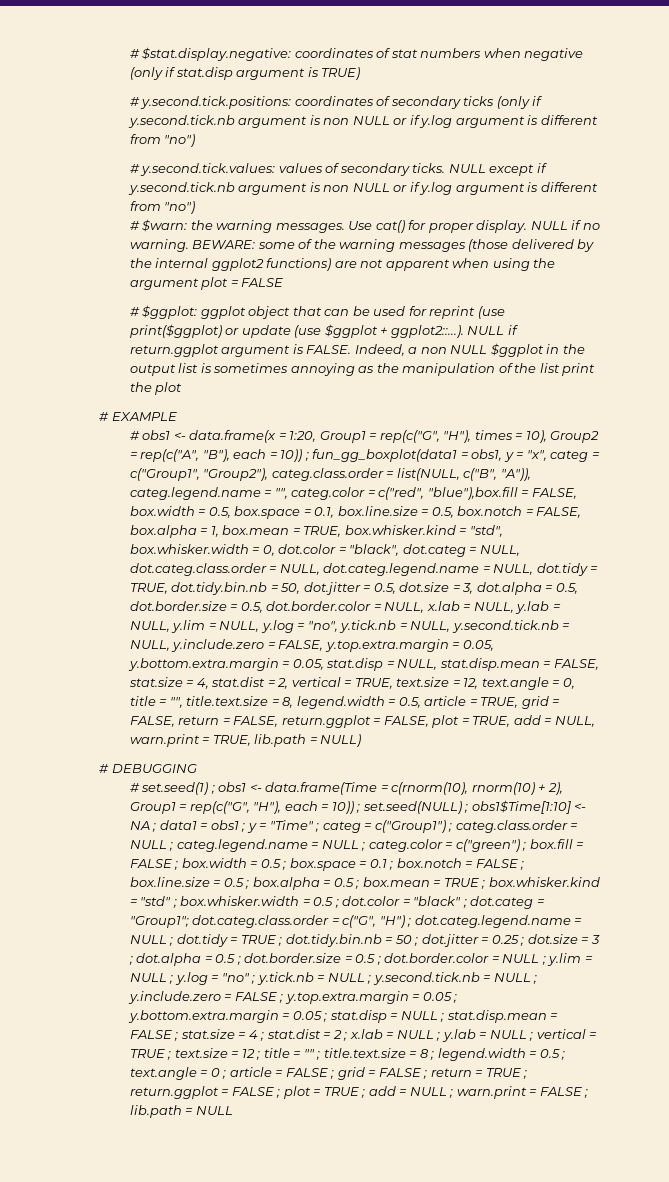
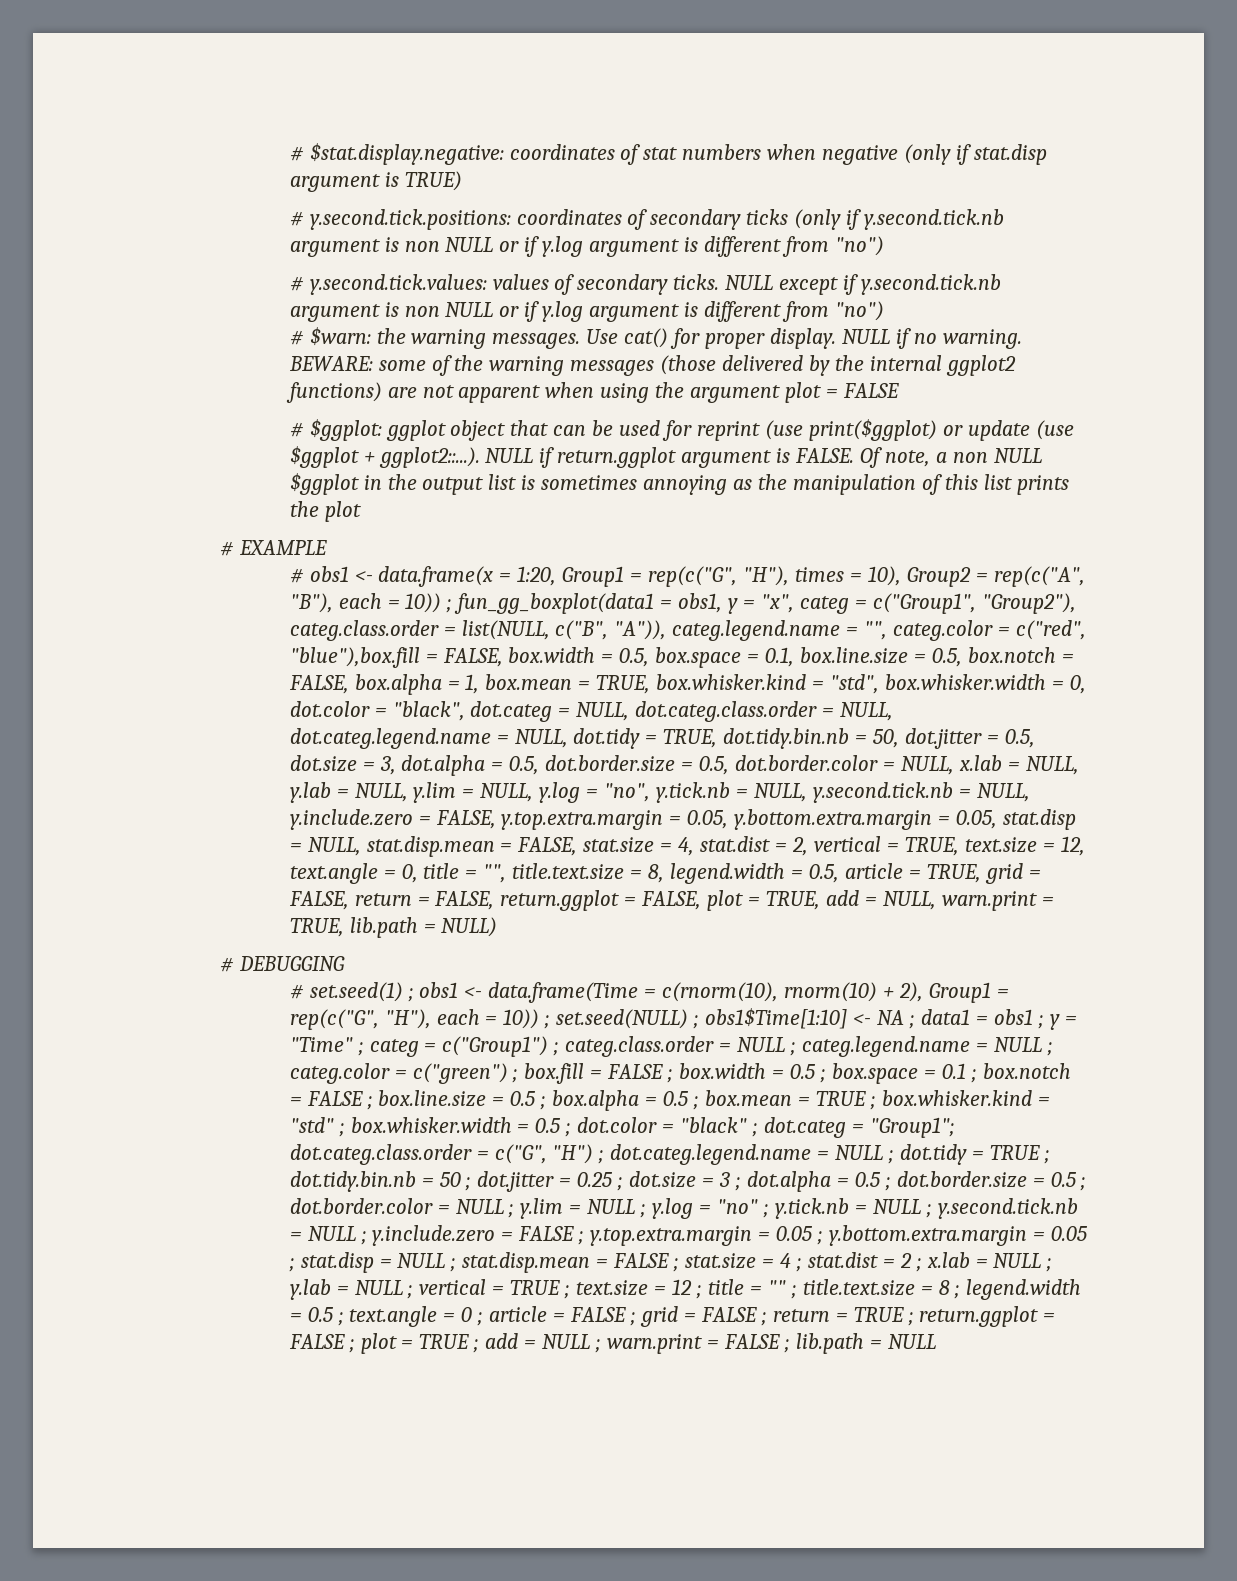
- Indeed, a non NULL $ggplot in the output list is sometimes annoying as the manipulation of the list print the plot
+ Of note, a non NULL $ggplot in the output list is sometimes annoying as the manipulation of this list prints the plot

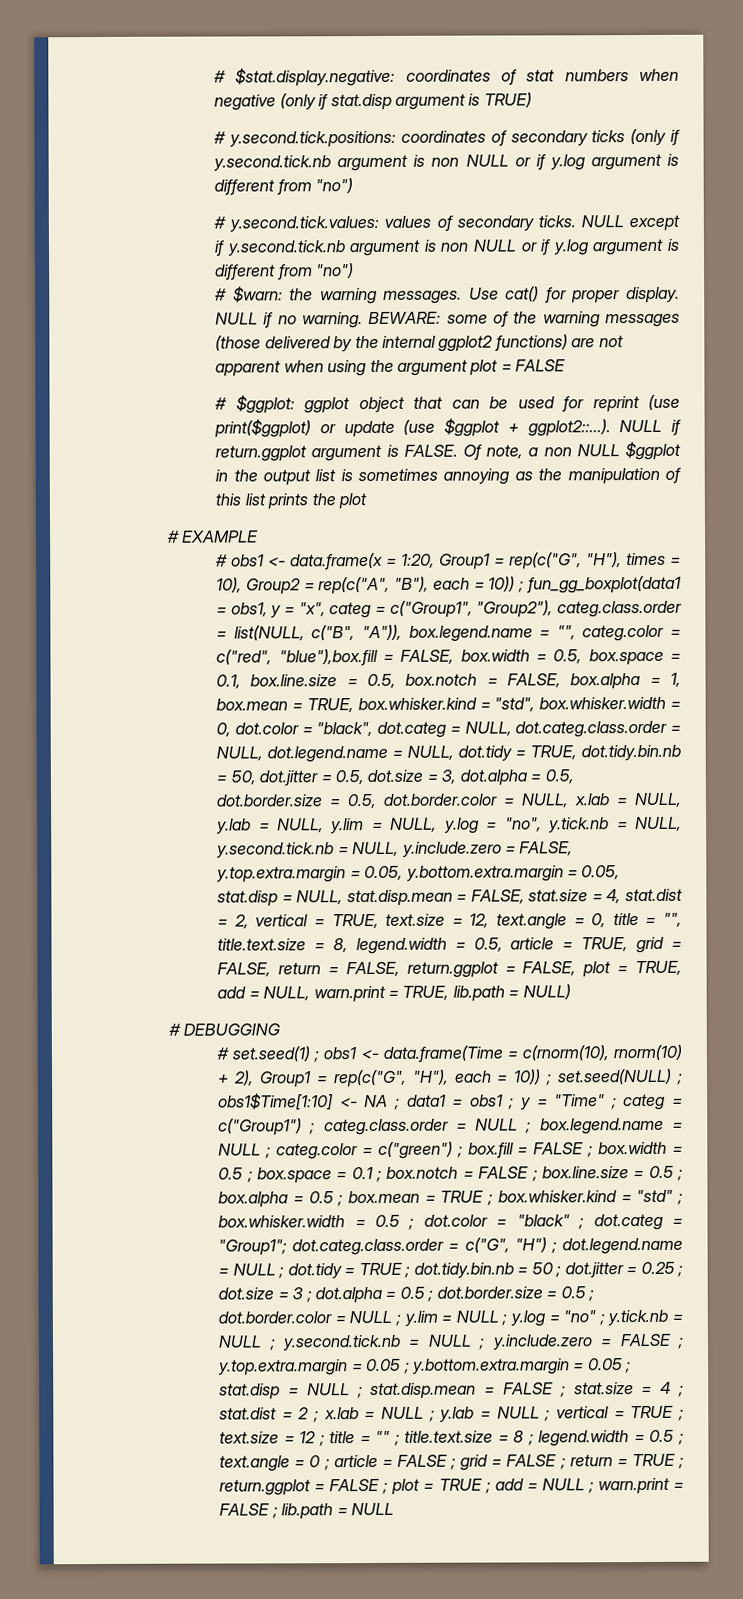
- fun_gg_boxplot(data1 = obs1, y = "x", categ = c("Group1", "Group2"), categ.class.order = list(NULL, c("B", "A")), categ.legend.name = "", categ.color = c("red", "blue"),box.fill = FALSE, box.width = 0.5, box.space = 0.1, box.line.size = 0.5, box.notch = FALSE, box.alpha = 1, box.mean = TRUE, box.whisker.kind = "std", box.whisker.width = 0, dot.color = "black", dot.categ = NULL, dot.categ.class.order = NULL, dot.categ.legend.name = NULL, dot.tidy = TRUE, dot.tidy.bin.nb = 50, dot.jitter = 0.5, dot.size = 3, dot.alpha = 0.5, dot.border.size = 0.5, dot.border.color = NULL, x.lab = NULL, y.lab = NULL, y.lim = NULL, y.log = "no", y.tick.nb = NULL, y.second.tick.nb = NULL, y.include.zero = FALSE, y.top.extra.margin = 0.05, y.bottom.extra.margin = 0.05, stat.disp = NULL, stat.disp.mean = FALSE, stat.size = 4, stat.dist = 2, vertical = TRUE, text.size = 12, text.angle = 0, title = "", title.text.size = 8, legend.width = 0.5, article = TRUE, grid = FALSE, return = FALSE, return.ggplot = FALSE, plot = TRUE, add = NULL, warn.print = TRUE, lib.path = NULL)
+ fun_gg_boxplot(data1 = obs1, y = "x", categ = c("Group1", "Group2"), categ.class.order = list(NULL, c("B", "A")), box.legend.name = "", categ.color = c("red", "blue"),box.fill = FALSE, box.width = 0.5, box.space = 0.1, box.line.size = 0.5, box.notch = FALSE, box.alpha = 1, box.mean = TRUE, box.whisker.kind = "std", box.whisker.width = 0, dot.color = "black", dot.categ = NULL, dot.categ.class.order = NULL, dot.legend.name = NULL, dot.tidy = TRUE, dot.tidy.bin.nb = 50, dot.jitter = 0.5, dot.size = 3, dot.alpha = 0.5, dot.border.size = 0.5, dot.border.color = NULL, x.lab = NULL, y.lab = NULL, y.lim = NULL, y.log = "no", y.tick.nb = NULL, y.second.tick.nb = NULL, y.include.zero = FALSE, y.top.extra.margin = 0.05, y.bottom.extra.margin = 0.05, stat.disp = NULL, stat.disp.mean = FALSE, stat.size = 4, stat.dist = 2, vertical = TRUE, text.size = 12, text.angle = 0, title = "", title.text.size = 8, legend.width = 0.5, article = TRUE, grid = FALSE, return = FALSE, return.ggplot = FALSE, plot = TRUE, add = NULL, warn.print = TRUE, lib.path = NULL)
- categ.legend.name = NULL ;
+ box.legend.name = NULL ;
- dot.categ.legend.name = NULL ;
+ dot.legend.name = NULL ;

